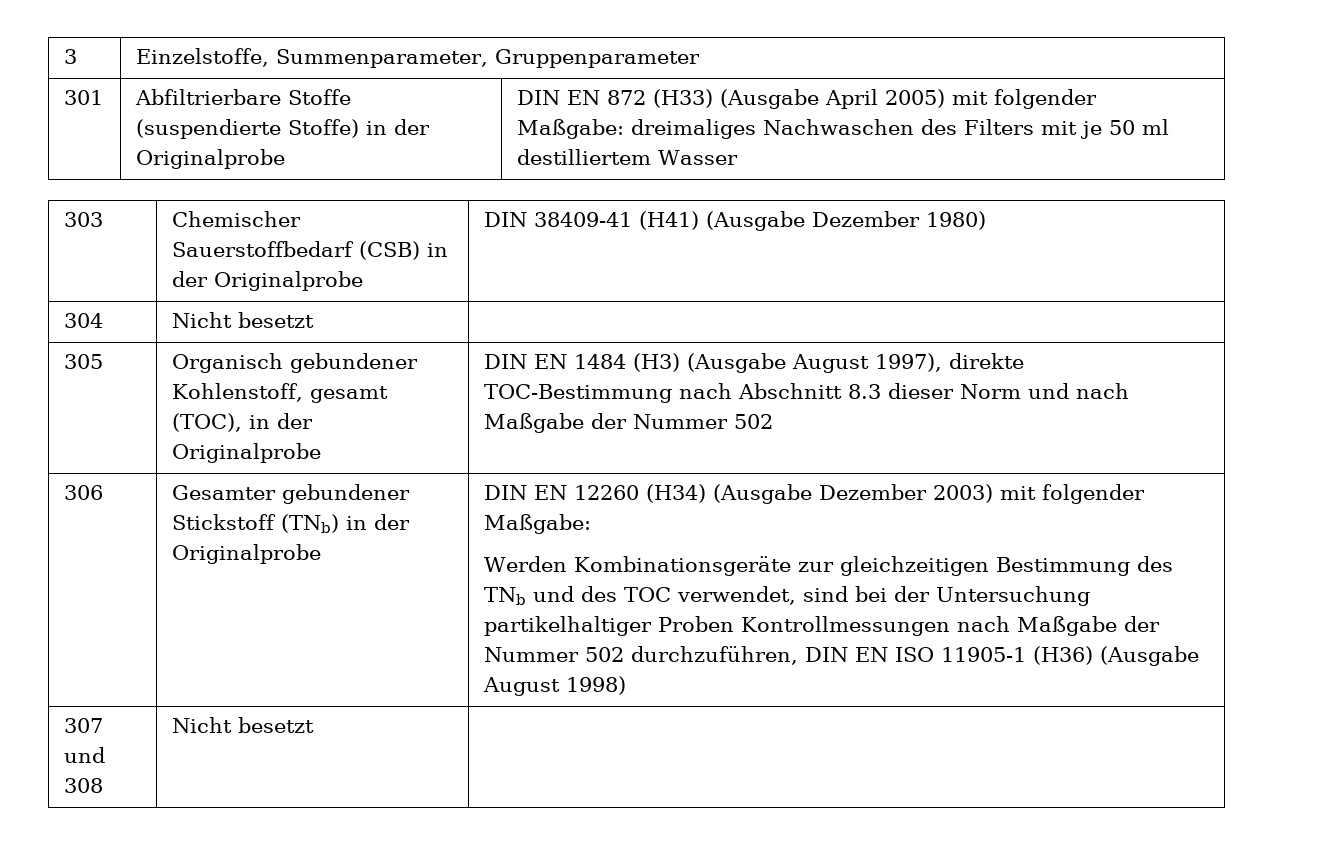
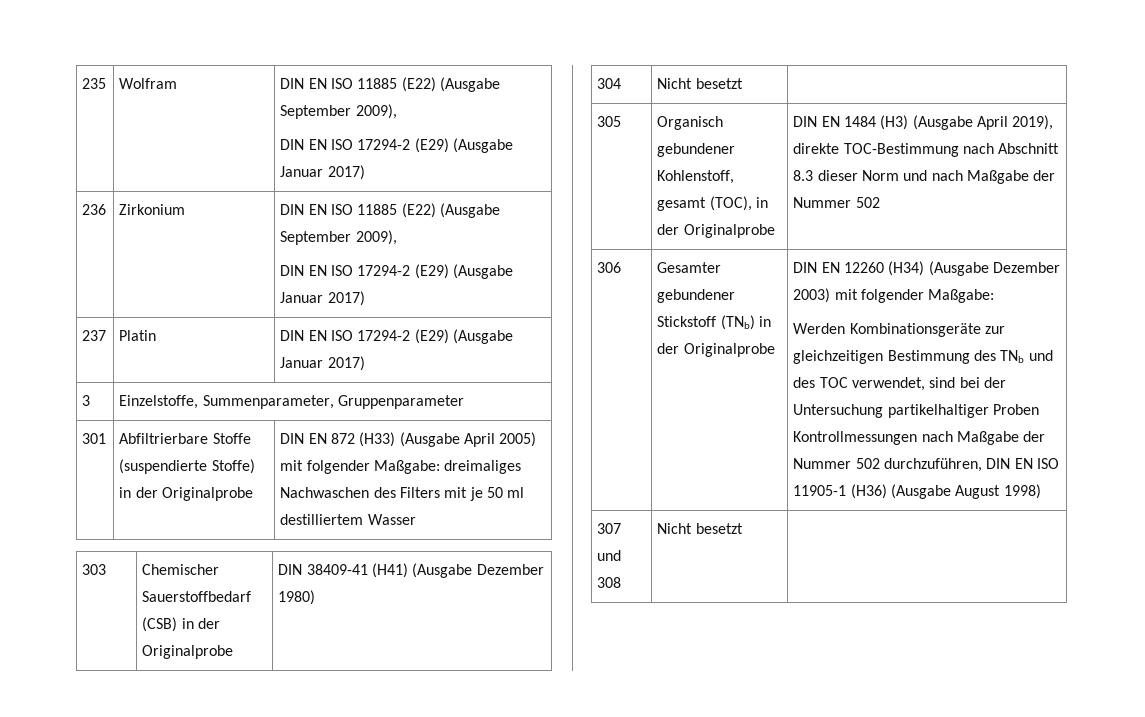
+ 235 | Wolfram | DIN EN ISO 11885 (E22) (Ausgabe September 2009),
+ DIN EN ISO 17294-2 (E29) (Ausgabe Januar 2017)
+ 236 | Zirkonium | DIN EN ISO 11885 (E22) (Ausgabe September 2009),
+ DIN EN ISO 17294-2 (E29) (Ausgabe Januar 2017)
+ 237 | Platin | DIN EN ISO 17294-2 (E29) (Ausgabe Januar 2017)
- 305 | Organisch gebundener Kohlenstoff, gesamt (TOC), in der Originalprobe | DIN EN 1484 (H3) (Ausgabe August 1997), direkte TOC-Bestimmung nach Abschnitt 8.3 dieser Norm und nach Maßgabe der Nummer 502
+ 305 | Organisch gebundener Kohlenstoff, gesamt (TOC), in der Originalprobe | DIN EN 1484 (H3) (Ausgabe April 2019), direkte TOC-Bestimmung nach Abschnitt 8.3 dieser Norm und nach Maßgabe der Nummer 502

